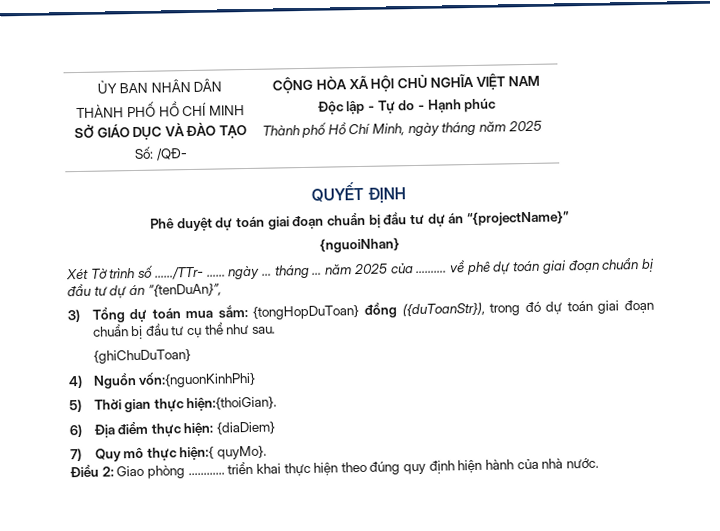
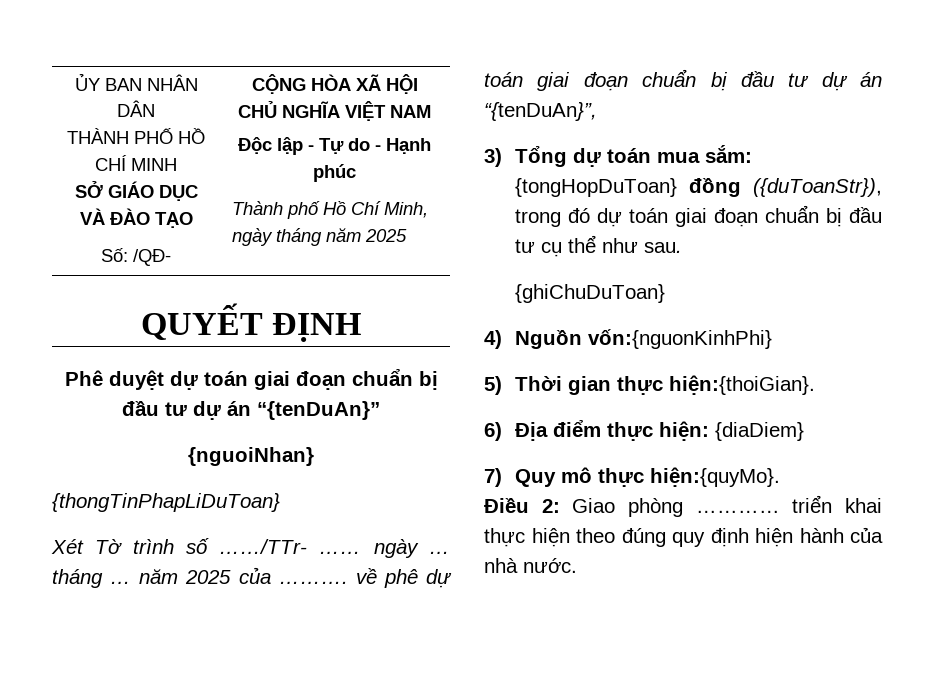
- Phê duyệt dự toán giai đoạn chuẩn bị đầu tư dự án “{projectName}”
+ Phê duyệt dự toán giai đoạn chuẩn bị đầu tư dự án “{tenDuAn}”
+ {thongTinPhapLiDuToan}
- 7) Quy mô thực hiện:{ quyMo}.
+ 7) Quy mô thực hiện:{quyMo}.

